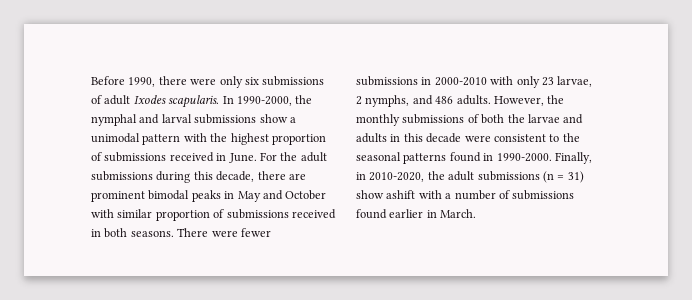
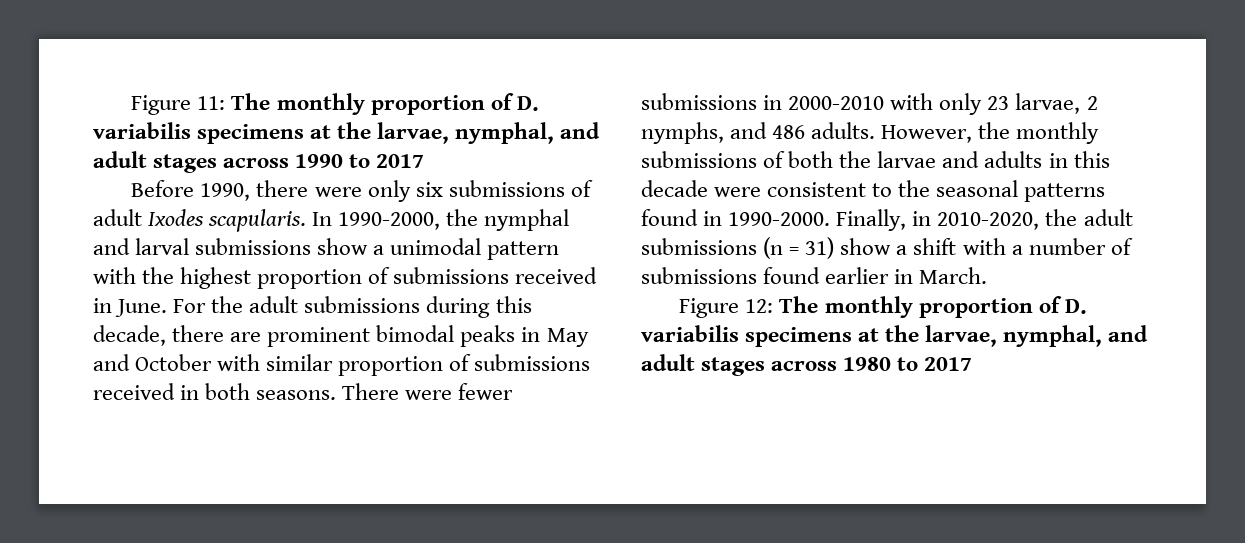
+ Figure 11: The monthly proportion of D. variabilis specimens at the larvae, nymphal, and adult stages across 1990 to 2017
- Finally, in 2010-2020, the adult submissions (n = 31) show ashift with a number of submissions found earlier in March.
+ Finally, in 2010-2020, the adult submissions (n = 31) show a shift with a number of submissions found earlier in March.
+ Figure 12: The monthly proportion of D. variabilis specimens at the larvae, nymphal, and adult stages across 1980 to 2017

